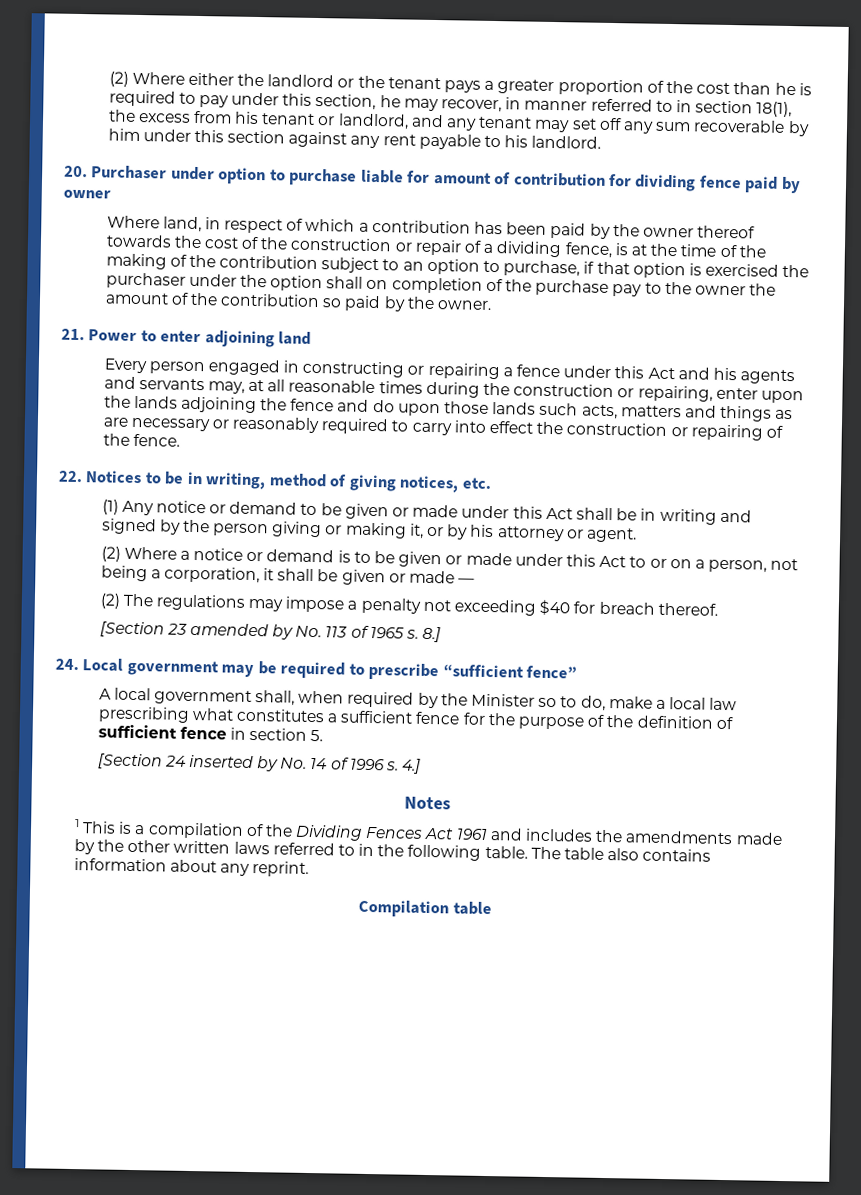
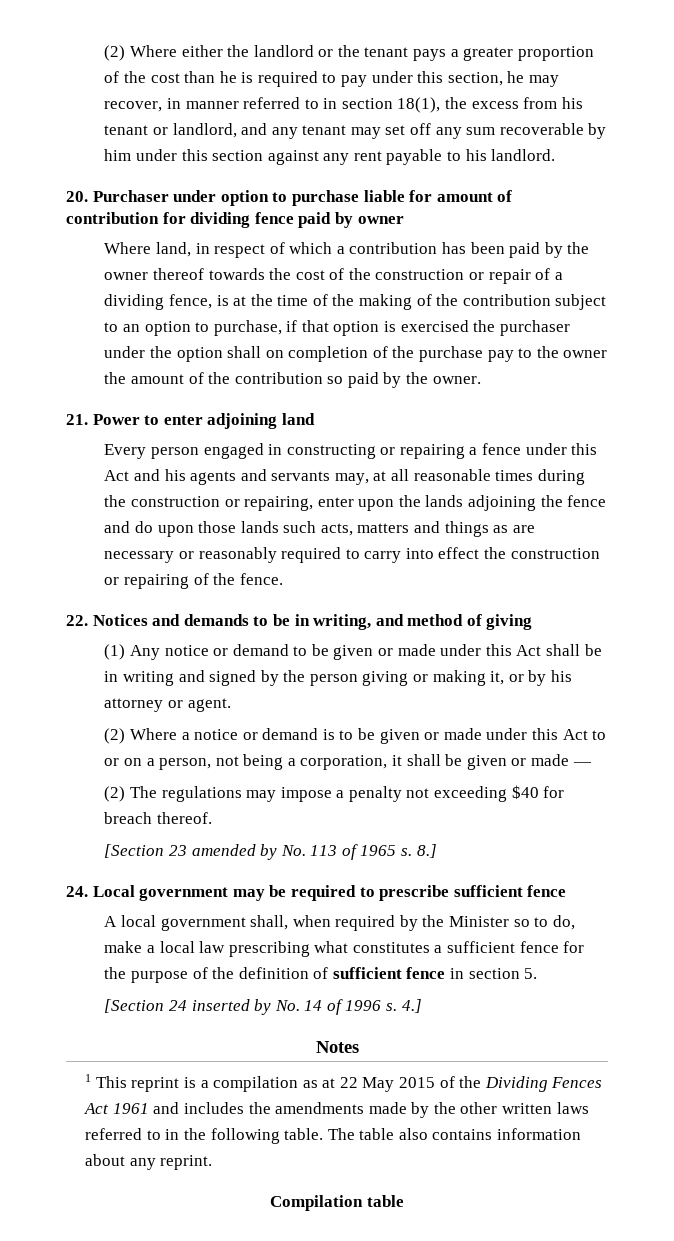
- 22. Notices to be in writing, method of giving notices, etc.
+ 22. Notices and demands to be in writing, and method of giving
- 24. Local government may be required to prescribe “sufficient fence”
+ 24. Local government may be required to prescribe sufficient fence
- 1 This is a compilation of the Dividing Fences Act 1961 and includes the amendments made by the other written laws referred to in the following table.
+ 1 This reprint is a compilation as at 22 May 2015 of the Dividing Fences Act 1961 and includes the amendments made by the other written laws referred to in the following table.

